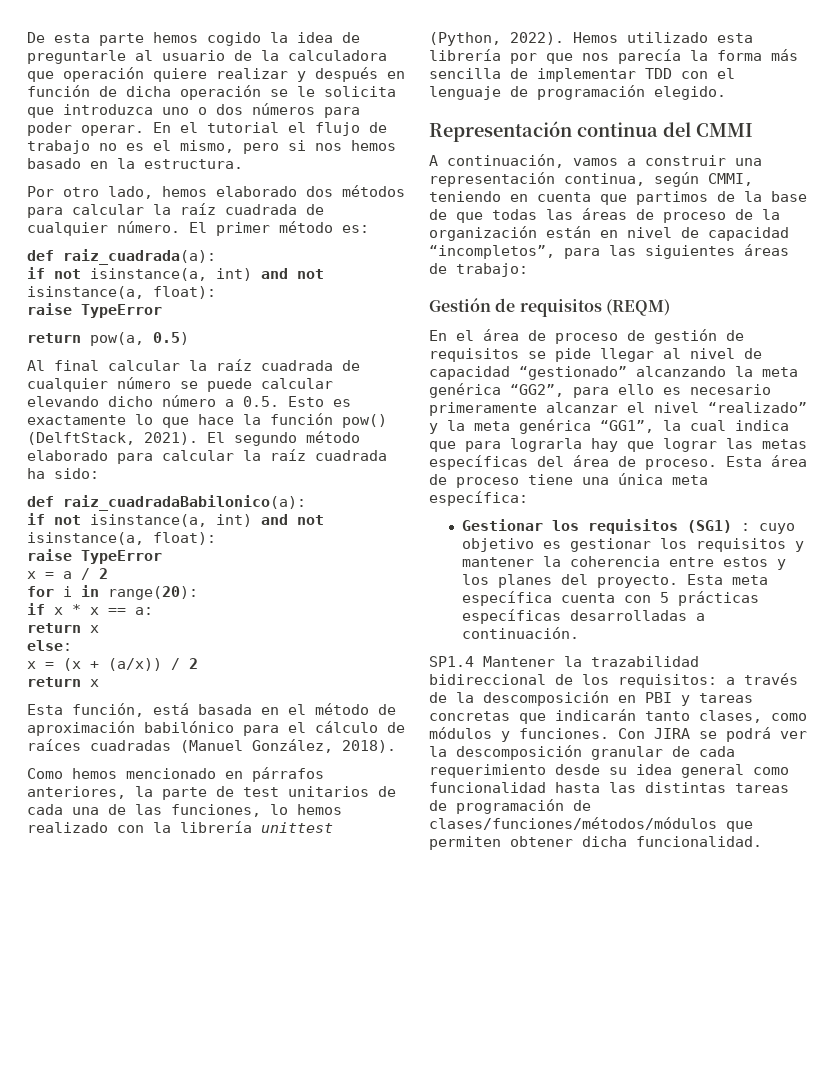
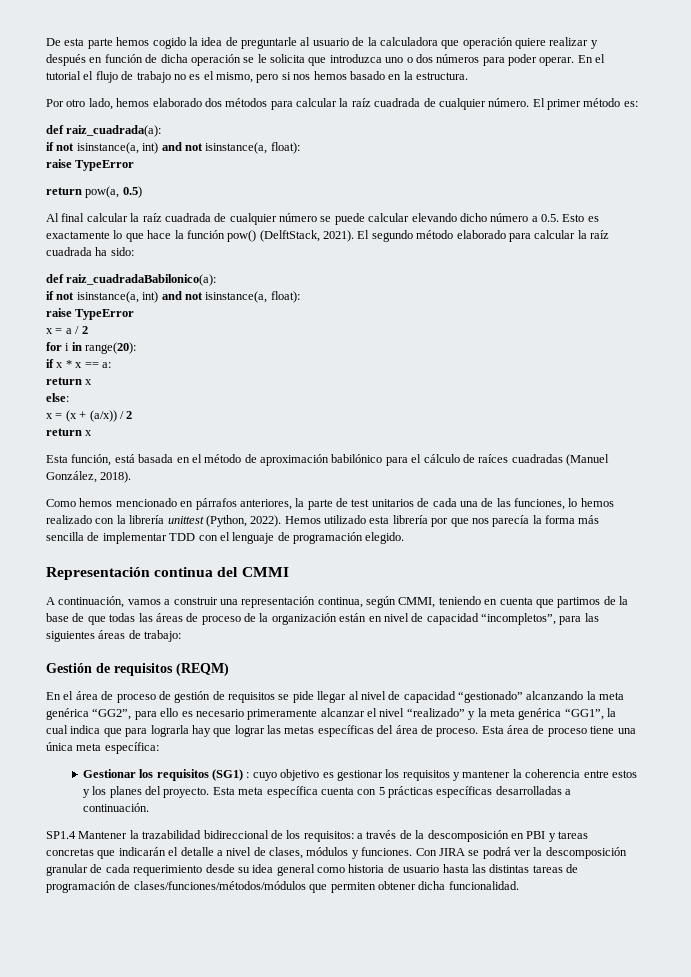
- SP1.4 Mantener la trazabilidad bidireccional de los requisitos: a través de la descomposición en PBI y tareas concretas que indicarán tanto clases, como módulos y funciones.
+ SP1.4 Mantener la trazabilidad bidireccional de los requisitos: a través de la descomposición en PBI y tareas concretas que indicarán el detalle a nivel de clases, módulos y funciones.
- Con JIRA se podrá ver la descomposición granular de cada requerimiento desde su idea general como funcionalidad hasta las distintas tareas de programación de clases/funciones/métodos/módulos que permiten obtener dicha funcionalidad.
+ Con JIRA se podrá ver la descomposición granular de cada requerimiento desde su idea general como historia de usuario hasta las distintas tareas de programación de clases/funciones/métodos/módulos que permiten obtener dicha funcionalidad.

